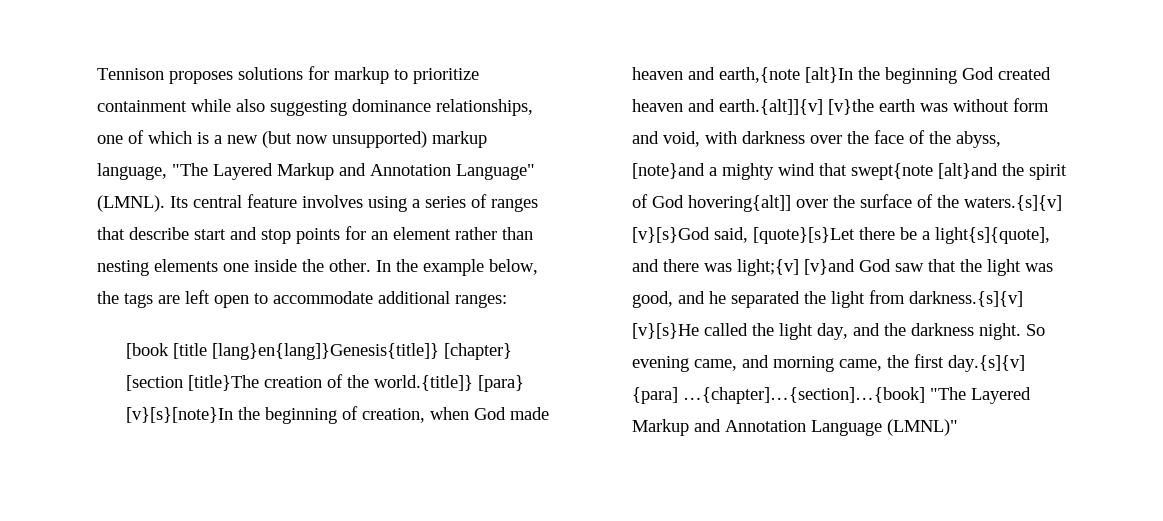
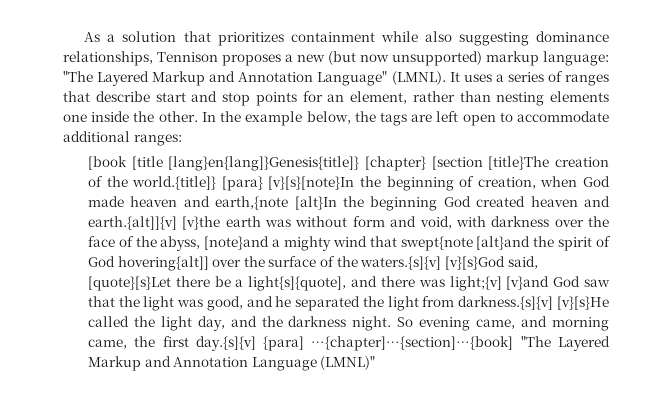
- Tennison proposes solutions for markup to prioritize containment while also suggesting dominance relationships, one of which is a new (but now unsupported) markup language, "The Layered Markup and Annotation Language" (LMNL).
+ As a solution that prioritizes containment while also suggesting dominance relationships, Tennison proposes a new (but now unsupported) markup language: "The Layered Markup and Annotation Language" (LMNL).
- Its central feature involves using a series of ranges that describe start and stop points for an element rather than nesting elements one inside the other.
+ It uses a series of ranges that describe start and stop points for an element, rather than nesting elements one inside the other.

